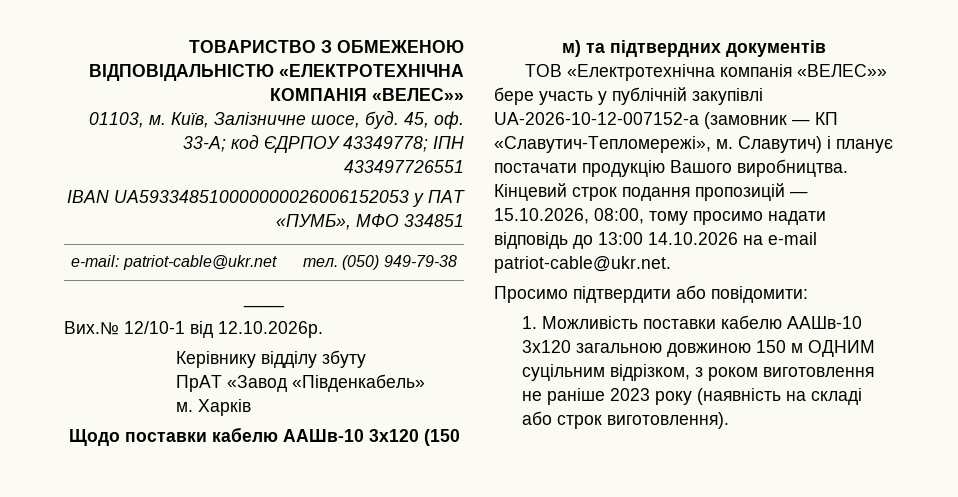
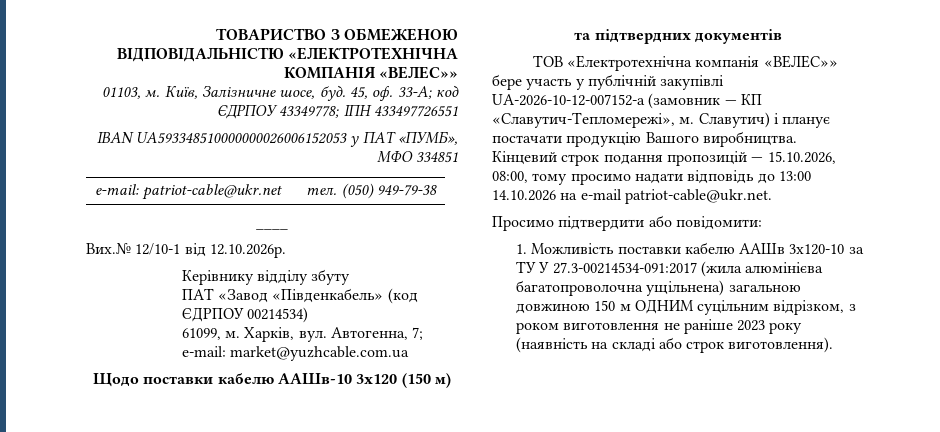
- ПрАТ «Завод «Південкабель»
- м. Харків
+ ПАТ «Завод «Південкабель» (код ЄДРПОУ 00214534)
+ 61099, м. Харків, вул. Автогенна, 7; e-mail: market@yuzhcable.com.ua
- 1. Можливість поставки кабелю ААШв-10 3х120 загальною довжиною 150 м ОДНИМ суцільним відрізком, з роком виготовлення не раніше 2023 року (наявність на складі або строк виготовлення).
+ 1. Можливість поставки кабелю ААШв 3x120-10 за ТУ У 27.3-00214534-091:2017 (жила алюмінієва багатопроволочна ущільнена) загальною довжиною 150 м ОДНИМ суцільним відрізком, з роком виготовлення не раніше 2023 року (наявність на складі або строк виготовлення).

